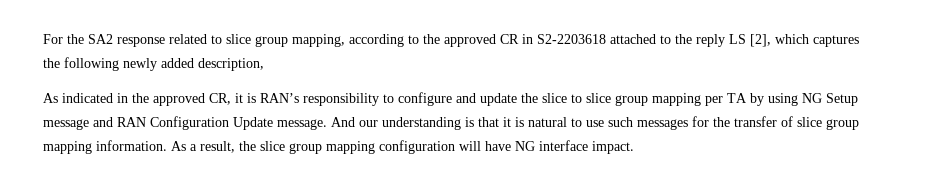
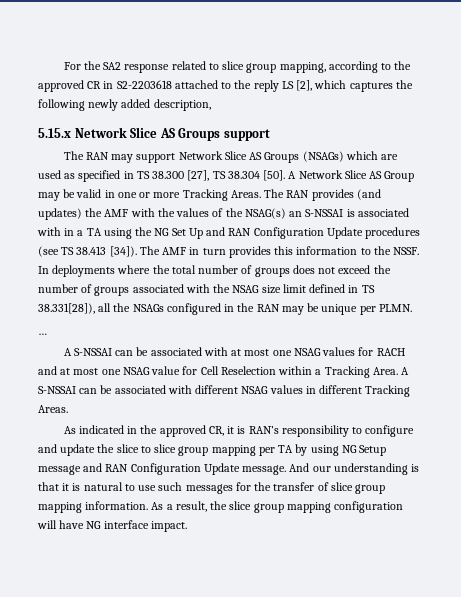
+ 5.15.x Network Slice AS Groups support
+ The RAN may support Network Slice AS Groups (NSAGs) which are used as specified in TS 38.300 [27], TS 38.304 [50]. A Network Slice AS Group may be valid in one or more Tracking Areas. The RAN provides (and updates) the AMF with the values of the NSAG(s) an S-NSSAI is associated with in a TA using the NG Set Up and RAN Configuration Update procedures (see TS 38.413 [34]). The AMF in turn provides this information to the NSSF. In deployments where the total number of groups does not exceed the number of groups associated with the NSAG size limit defined in TS 38.331[28]), all the NSAGs configured in the RAN may be unique per PLMN.
+ …
+ A S-NSSAI can be associated with at most one NSAG values for RACH and at most one NSAG value for Cell Reselection within a Tracking Area. A S-NSSAI can be associated with different NSAG values in different Tracking Areas.

